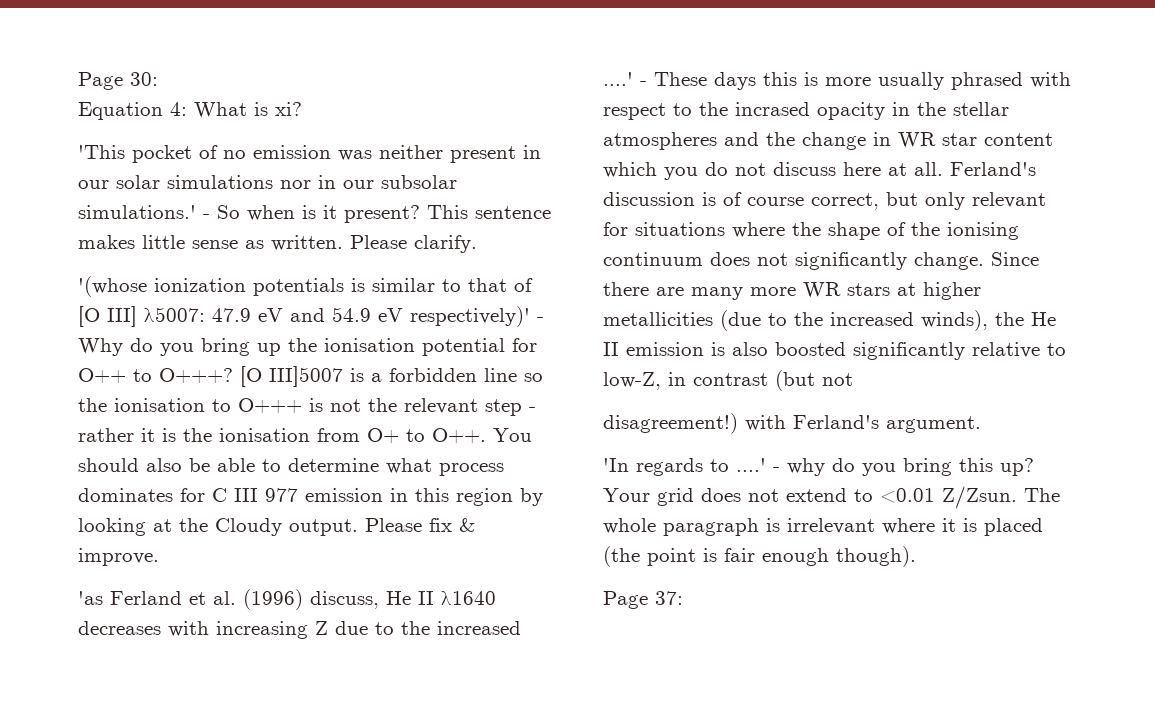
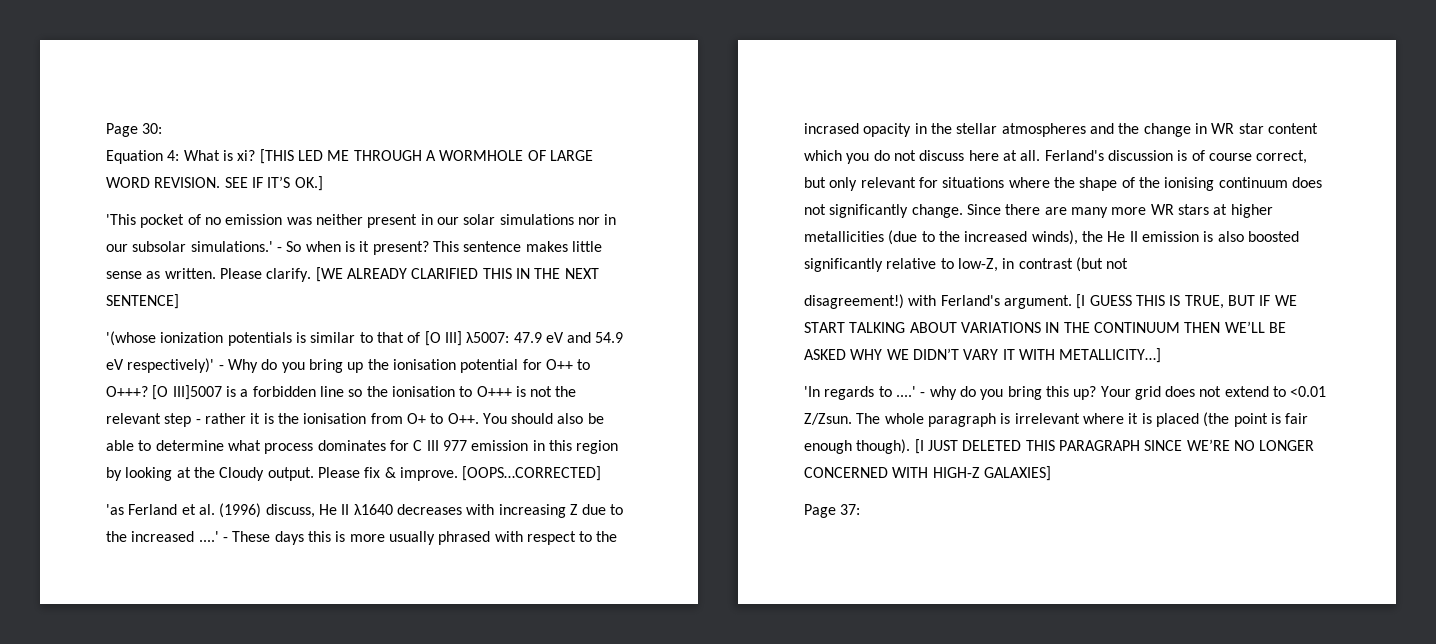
+ [THIS LED ME THROUGH A WORMHOLE OF LARGE WORD REVISION. SEE IF IT’S OK.]
+ [WE ALREADY CLARIFIED THIS IN THE NEXT SENTENCE]
+ [OOPS…CORRECTED]
+ [I GUESS THIS IS TRUE, BUT IF WE START TALKING ABOUT VARIATIONS IN THE CONTINUUM THEN WE’LL BE ASKED WHY WE DIDN’T VARY IT WITH METALLICITY…]
+ [I JUST DELETED THIS PARAGRAPH SINCE WE’RE NO LONGER CONCERNED WITH HIGH-Z GALAXIES]

